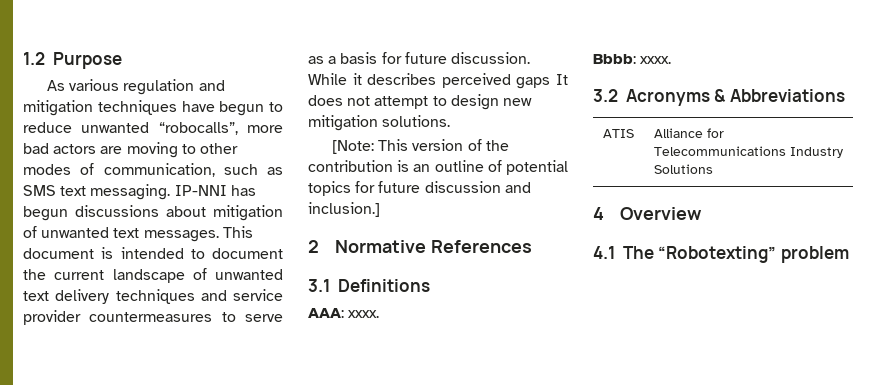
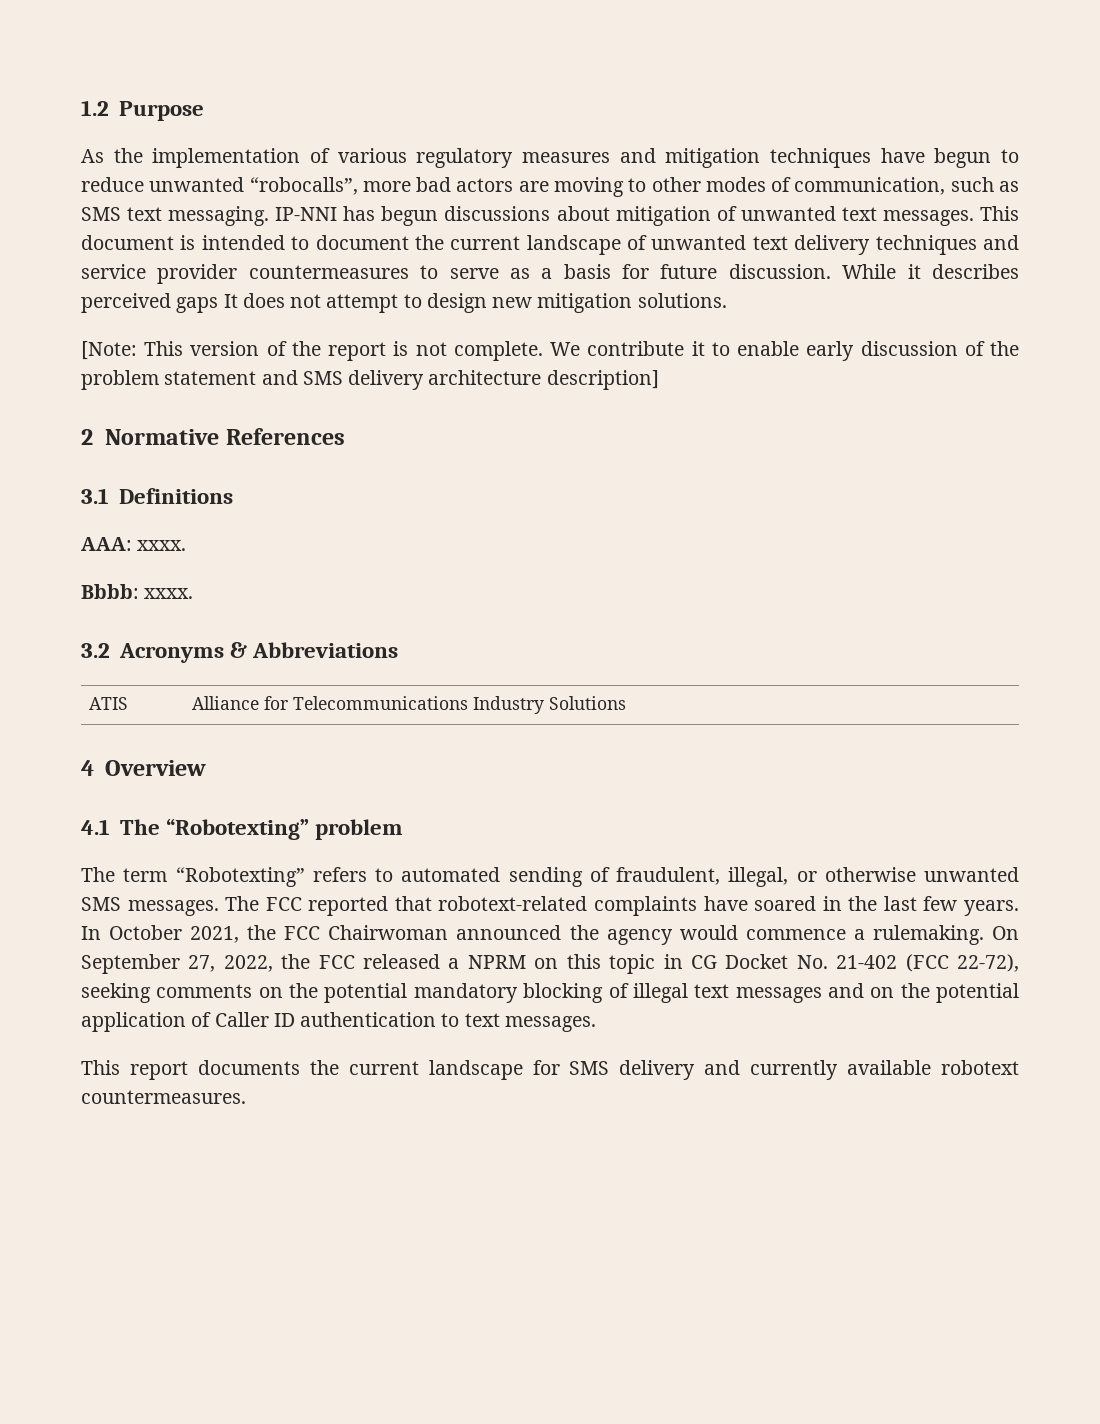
- As various regulation and mitigation techniques have begun to reduce unwanted “robocalls”, more bad actors are moving to other modes of communication, such as SMS text messaging.
+ As the implementation of various regulatory measures and mitigation techniques have begun to reduce unwanted “robocalls”, more bad actors are moving to other modes of communication, such as SMS text messaging.
- [Note: This version of the contribution is an outline of potential topics for future discussion and inclusion.]
+ [Note: This version of the report is not complete. We contribute it to enable early discussion of the problem statement and SMS delivery architecture description]
+ The term “Robotexting” refers to automated sending of fraudulent, illegal, or otherwise unwanted SMS messages. The FCC reported that robotext-related complaints have soared in the last few years. In October 2021, the FCC Chairwoman announced the agency would commence a rulemaking. On September 27, 2022, the FCC released a NPRM on this topic in CG Docket No. 21-402 (FCC 22-72), seeking comments on the potential mandatory blocking of illegal text messages and on the potential application of Caller ID authentication to text messages.
+ This report documents the current landscape for SMS delivery and currently available robotext countermeasures.

